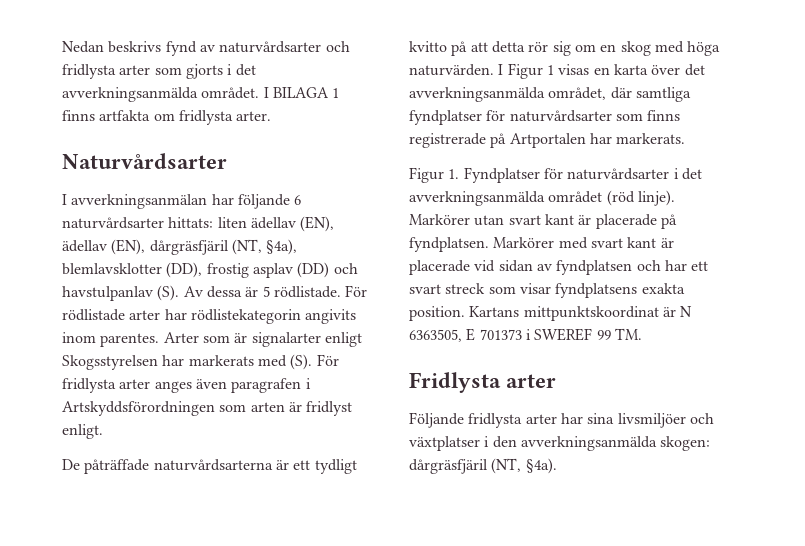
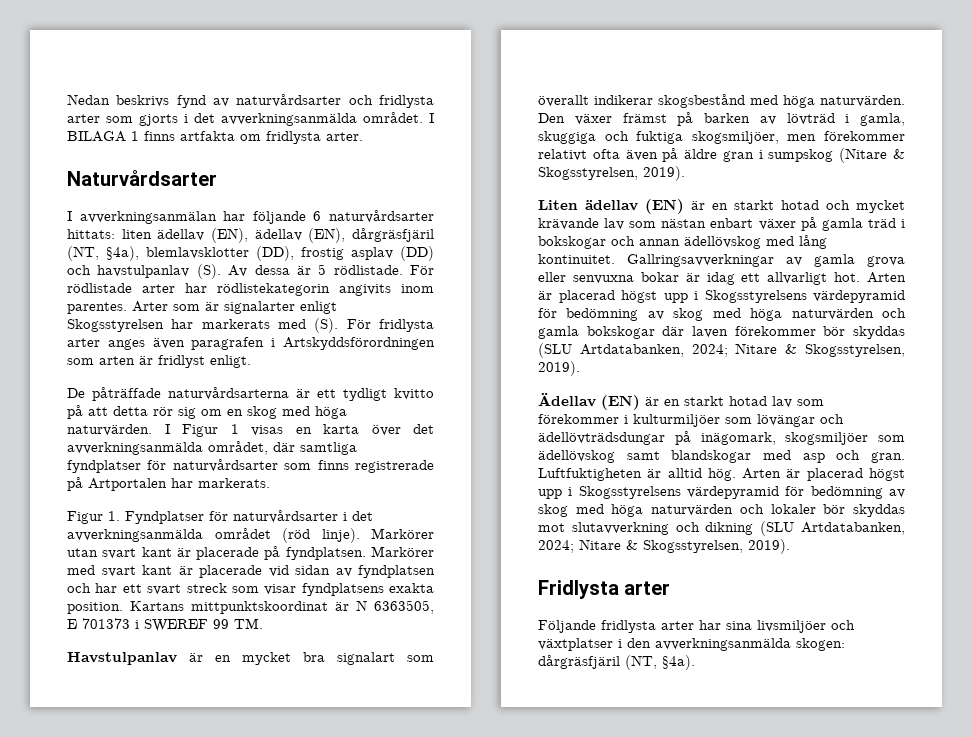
+ Havstulpanlav är en mycket bra signalart som överallt indikerar skogsbestånd med höga naturvärden. Den växer främst på barken av lövträd i gamla, skuggiga och fuktiga skogsmiljöer, men förekommer relativt ofta även på äldre gran i sumpskog (Nitare & Skogsstyrelsen, 2019).
+ Liten ädellav (EN) är en starkt hotad och mycket krävande lav som nästan enbart växer på gamla träd i bokskogar och annan ädellövskog med lång kontinuitet. Gallringsavverkningar av gamla grova eller senvuxna bokar är idag ett allvarligt hot. Arten är placerad högst upp i Skogsstyrelsens värdepyramid för bedömning av skog med höga naturvärden och gamla bokskogar där laven förekommer bör skyddas (SLU Artdatabanken, 2024; Nitare & Skogsstyrelsen, 2019).
+ Ädellav (EN) är en starkt hotad lav som förekommer i kulturmiljöer som lövängar och ädellövträdsdungar på inägomark, skogsmiljöer som ädellövskog samt blandskogar med asp och gran. Luftfuktigheten är alltid hög. Arten är placerad högst upp i Skogsstyrelsens värdepyramid för bedömning av skog med höga naturvärden och lokaler bör skyddas mot slutavverkning och dikning (SLU Artdatabanken, 2024; Nitare & Skogsstyrelsen, 2019).

